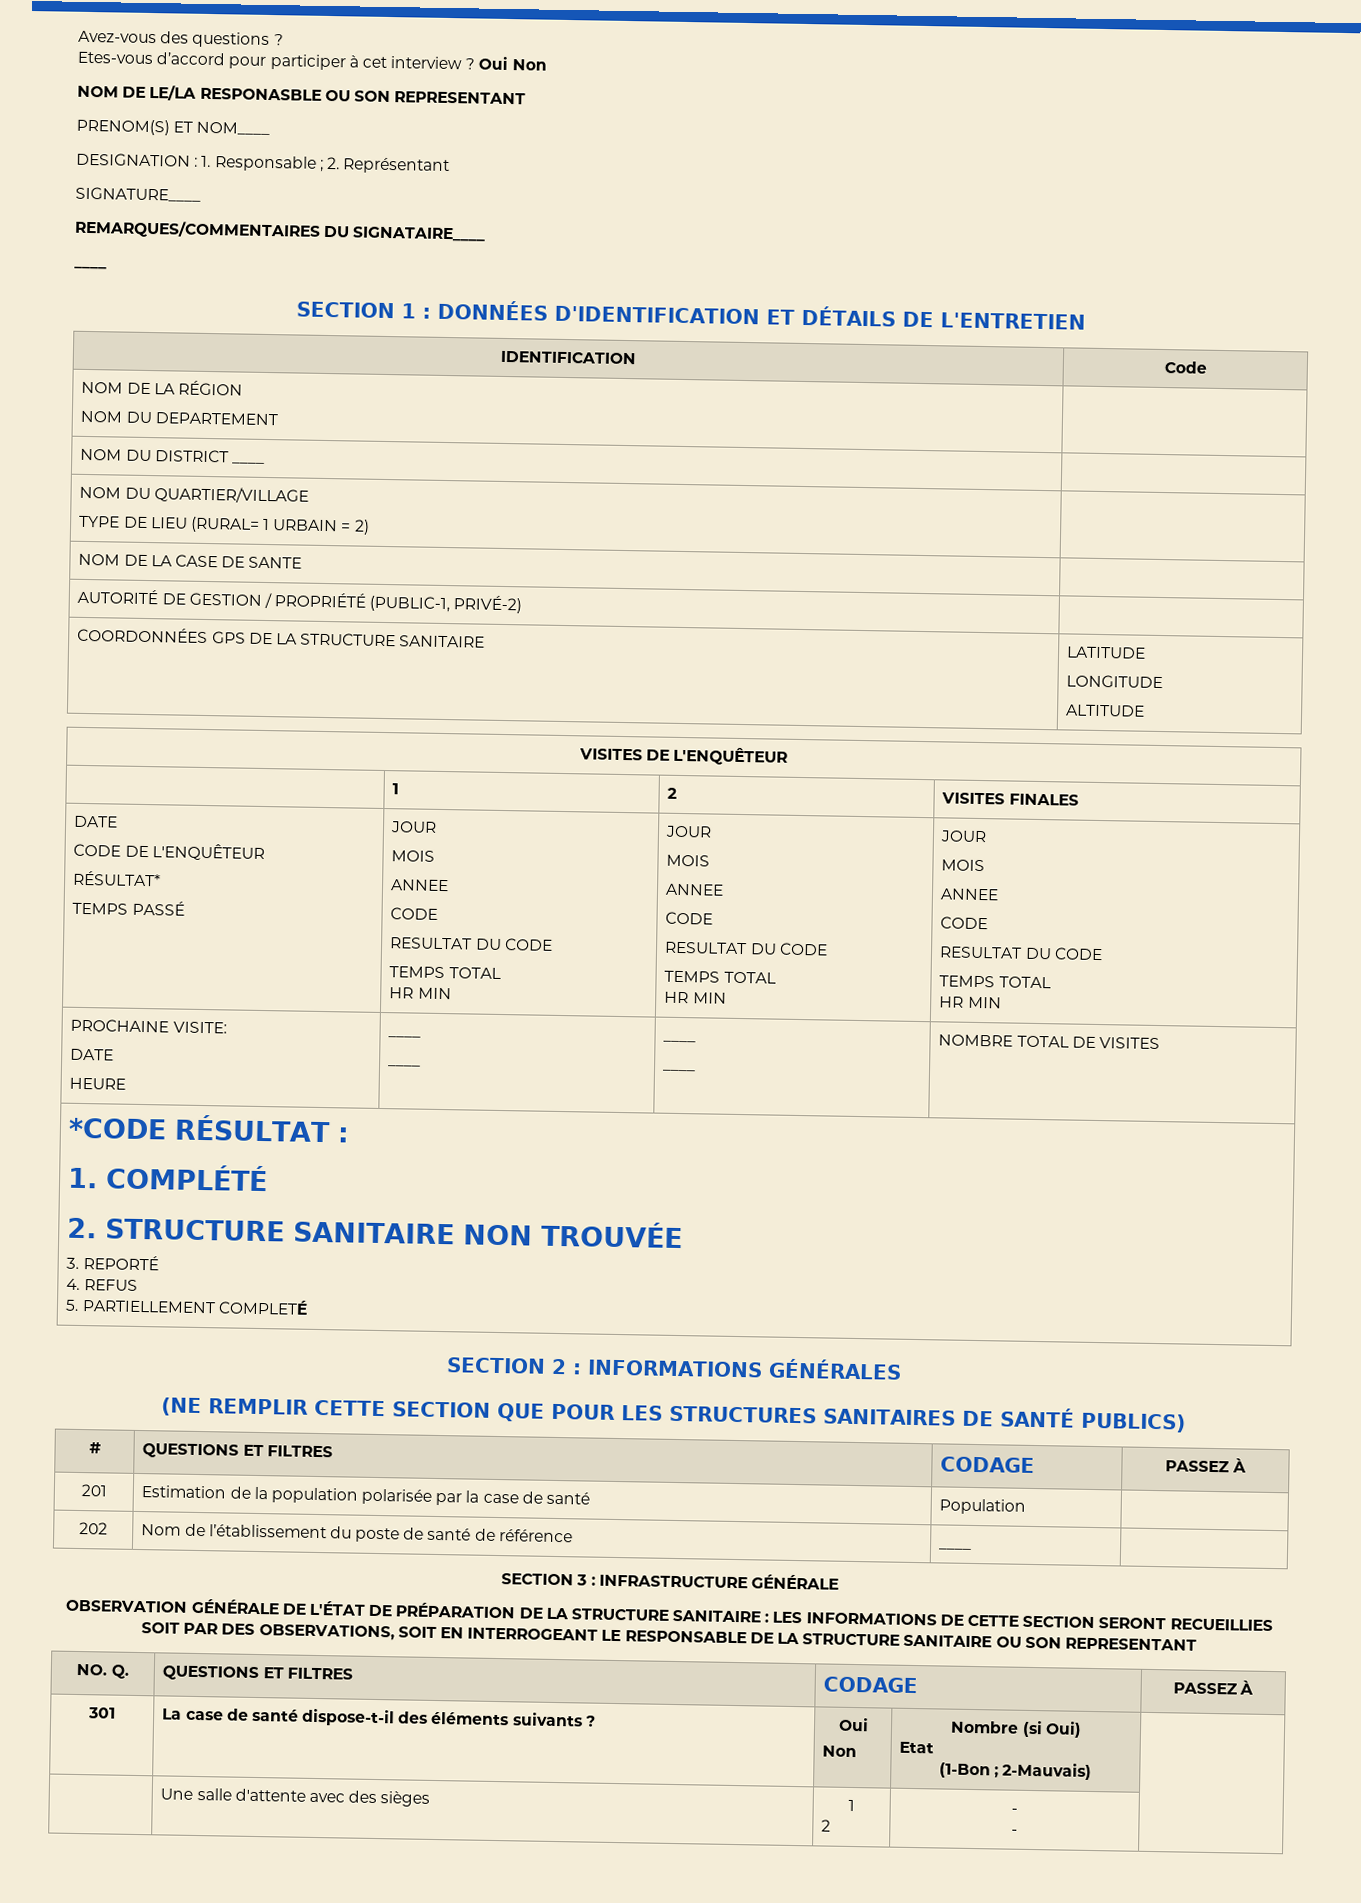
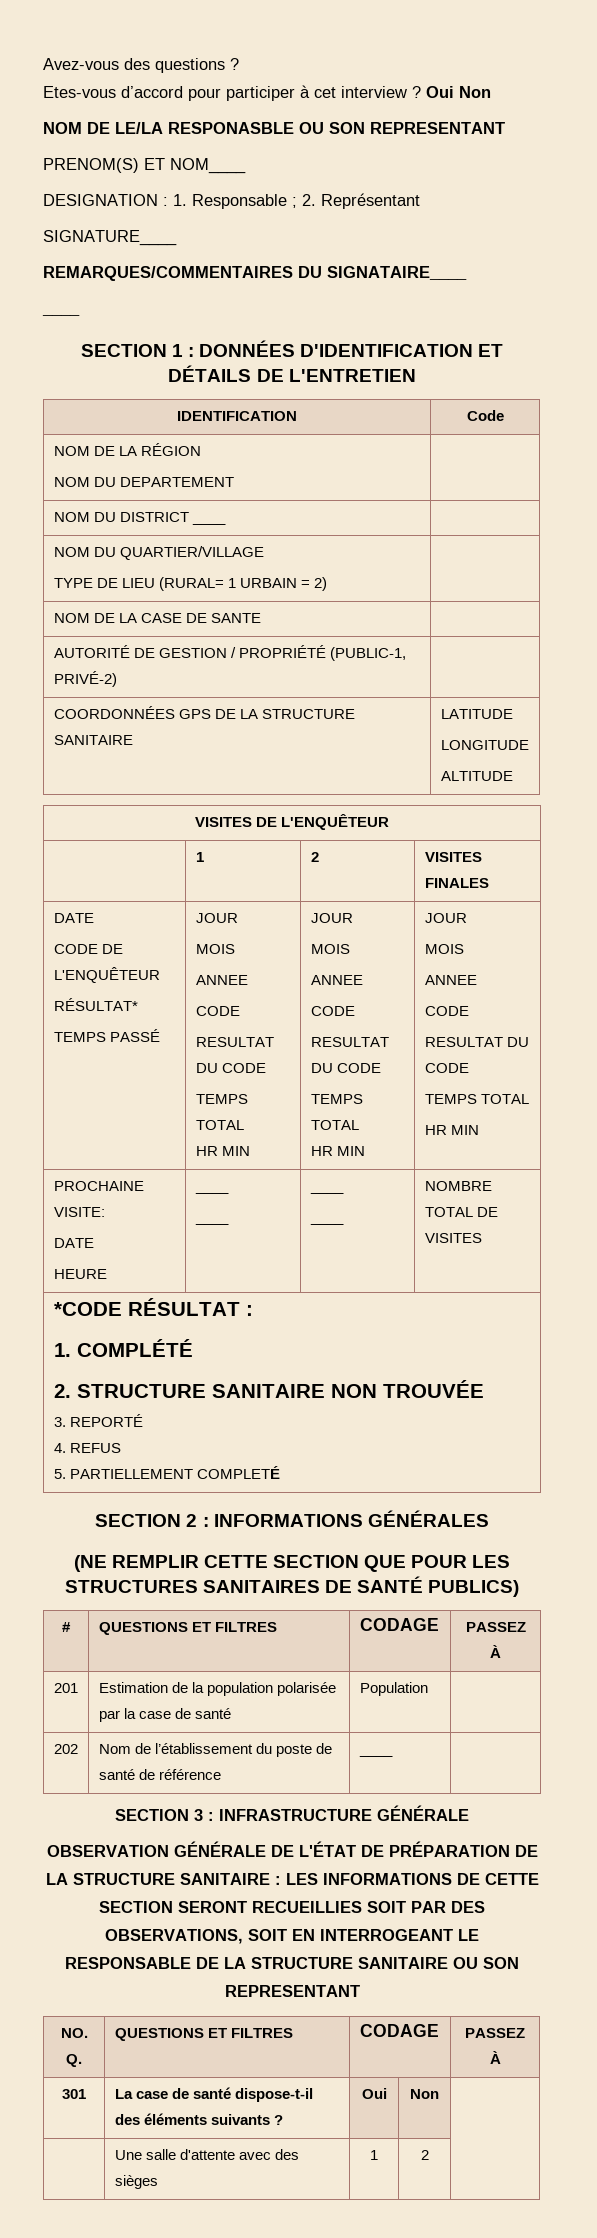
- 301 | La case de santé dispose-t-il des éléments suivants ? | Oui
- Non | Nombre (si Oui)
- Etat
- (1-Bon ; 2-Mauvais) |
+ 301 | La case de santé dispose-t-il des éléments suivants ? | Oui | Non |
- | Une salle d'attente avec des sièges | 1
- 2 | -
- - |
+ | Une salle d'attente avec des sièges | 1 | 2 |

